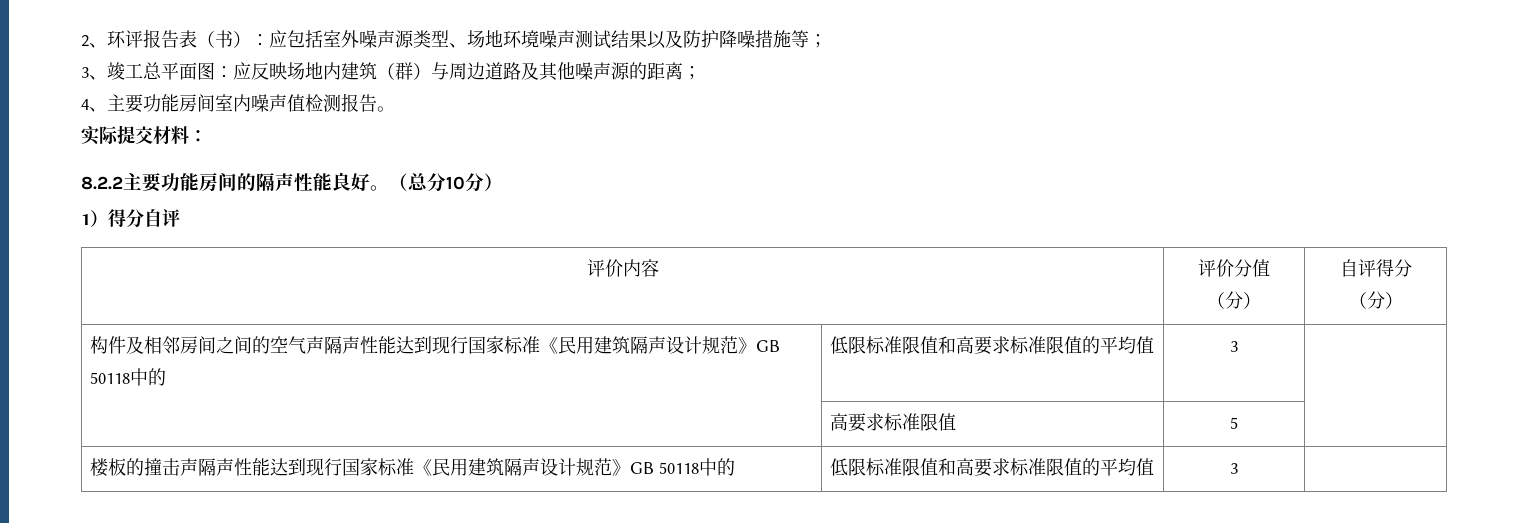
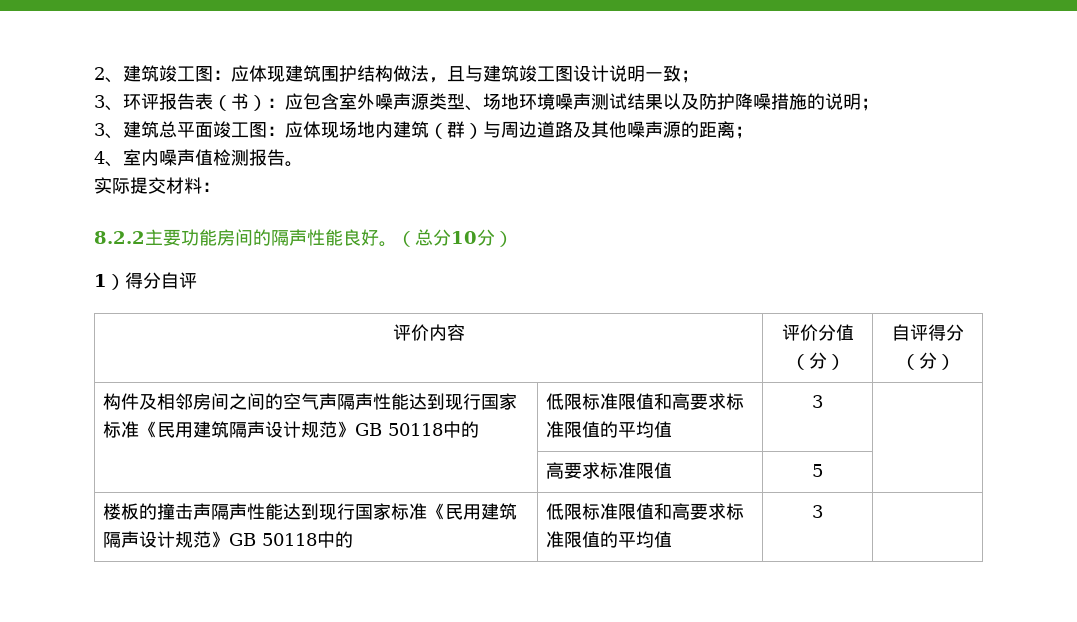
- 2、环评报告表（书）：应包括室外噪声源类型、场地环境噪声测试结果以及防护降噪措施等；
- 3、竣工总平面图：应反映场地内建筑（群）与周边道路及其他噪声源的距离；
+ 2、建筑竣工图：应体现建筑围护结构做法，且与建筑竣工图设计说明一致；
+ 3、环评报告表（书）：应包含室外噪声源类型、场地环境噪声测试结果以及防护降噪措施的说明；
+ 3、建筑总平面竣工图：应体现场地内建筑（群）与周边道路及其他噪声源的距离；
- 4、主要功能房间室内噪声值检测报告。
+ 4、室内噪声值检测报告。

